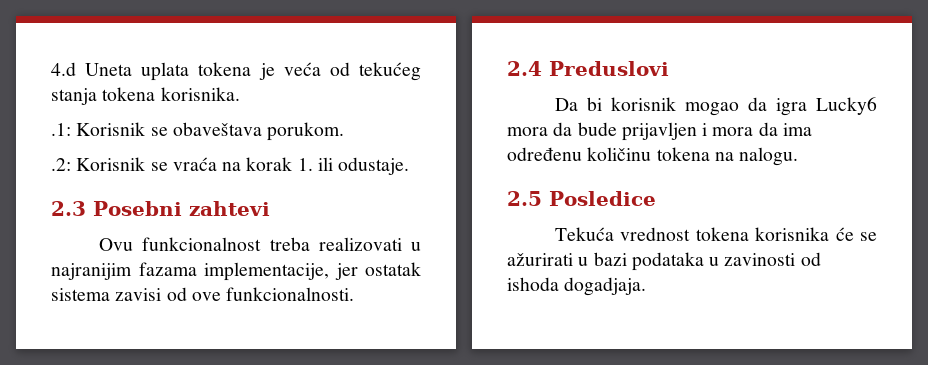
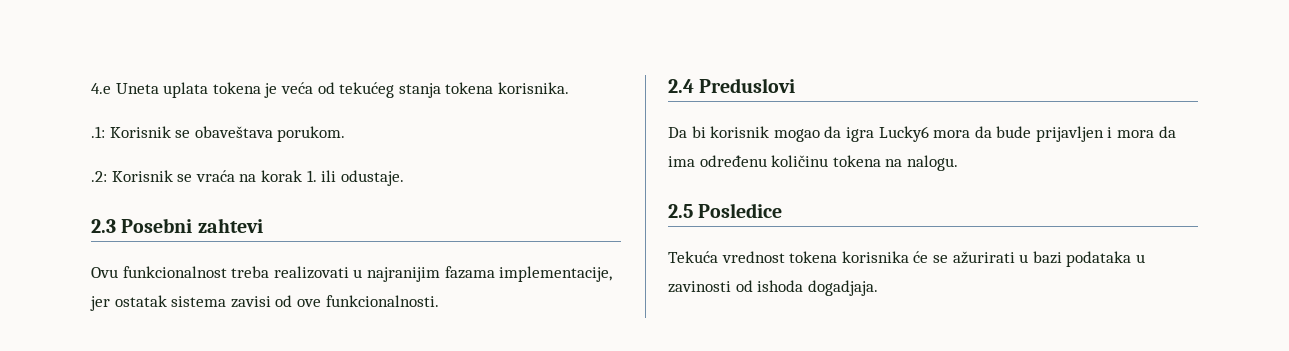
- 4.d Uneta uplata tokena je veća od tekućeg stanja tokena korisnika.
+ 4.e Uneta uplata tokena je veća od tekućeg stanja tokena korisnika.

